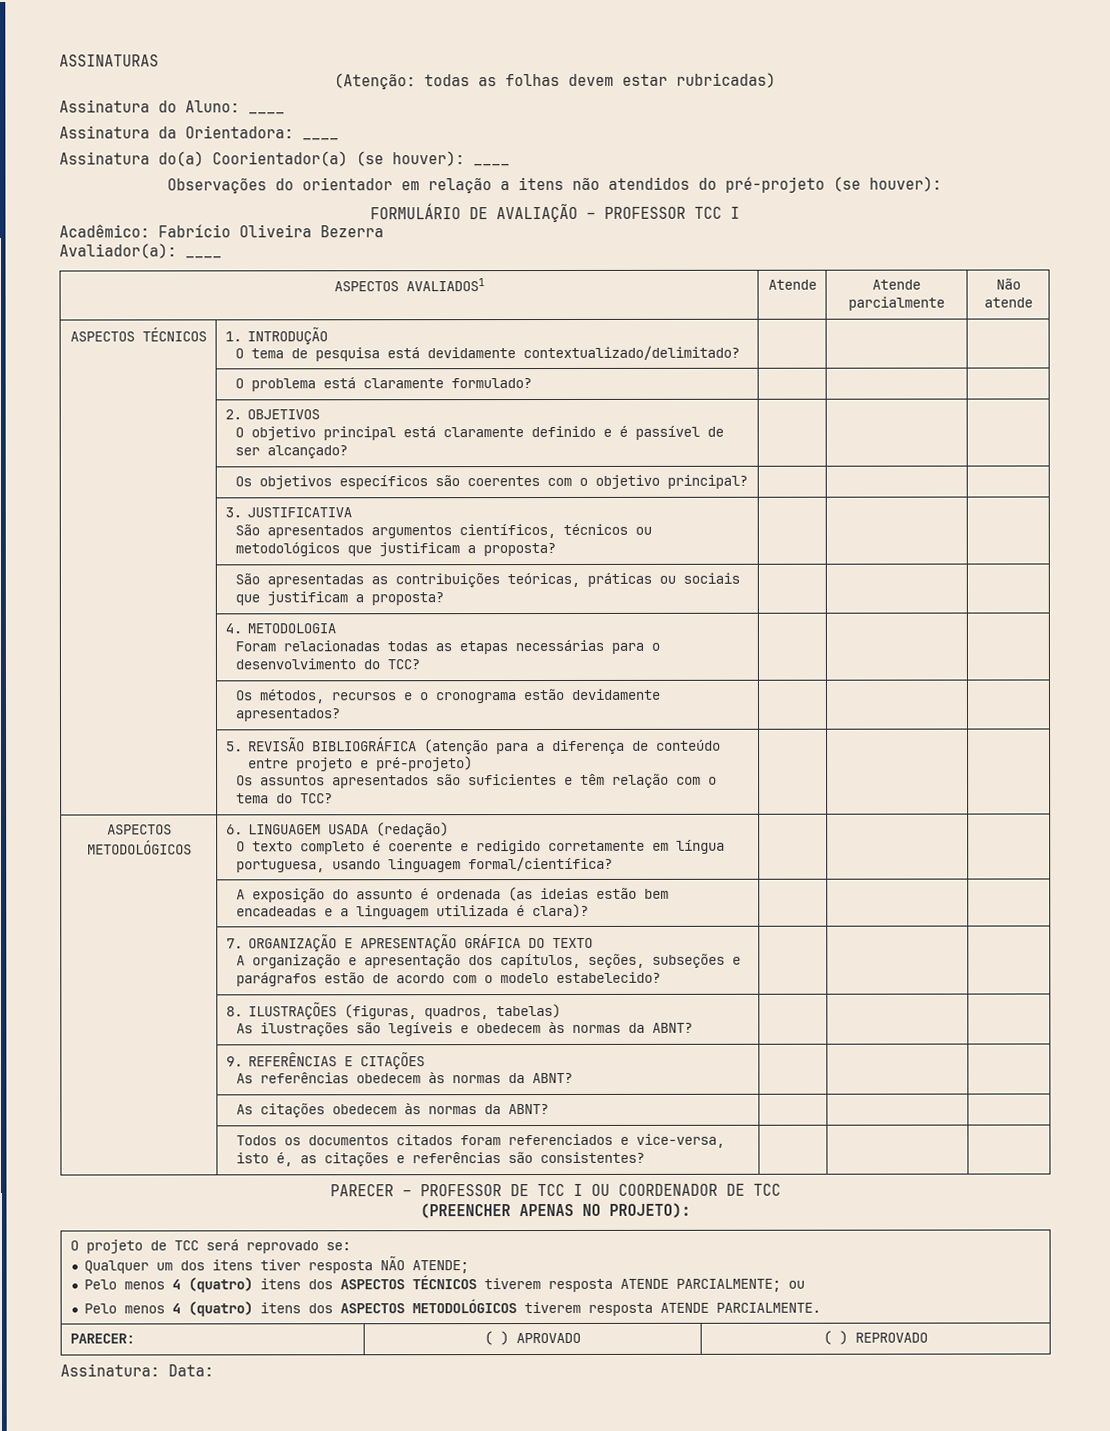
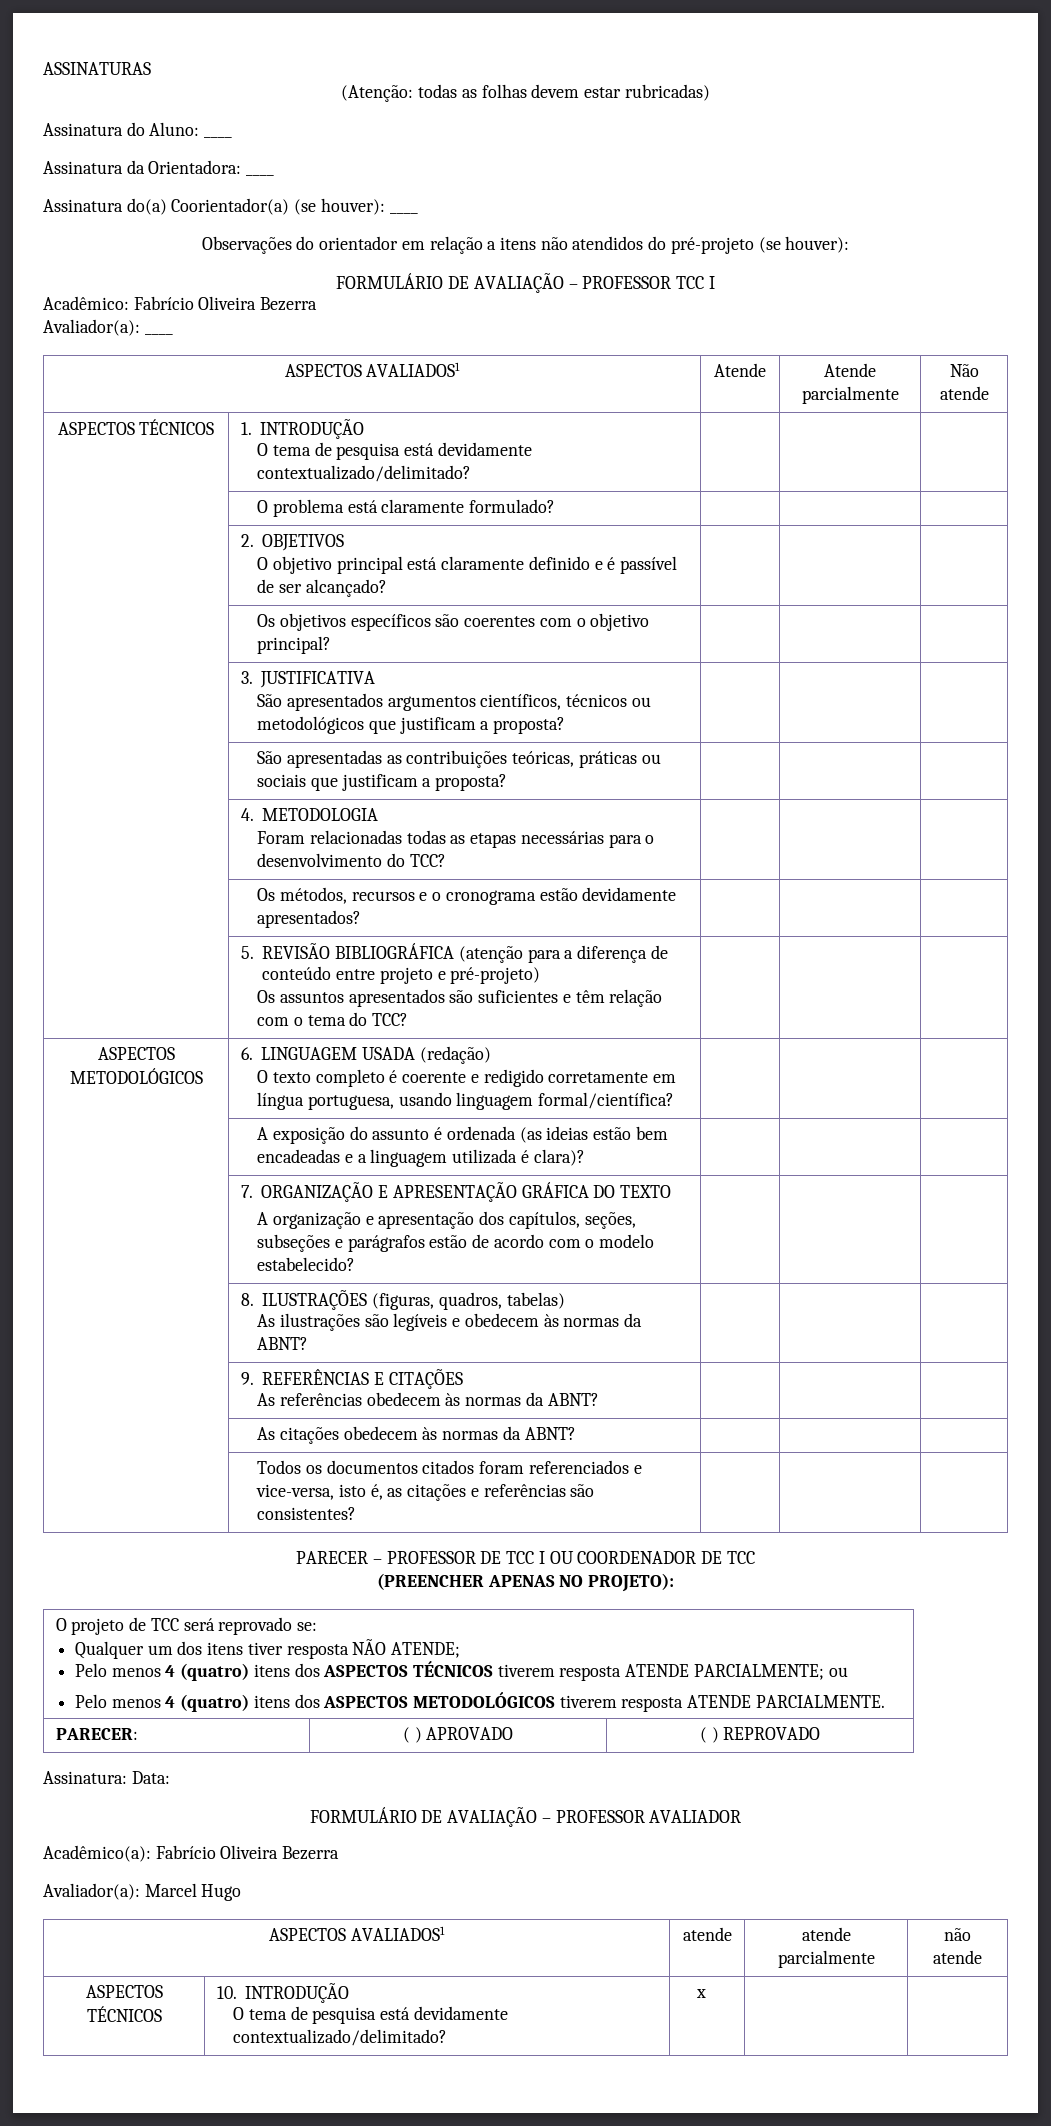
+ FORMULÁRIO DE AVALIAÇÃO – PROFESSOR AVALIADOR
+ Acadêmico(a): Fabrício Oliveira Bezerra
+ Avaliador(a): Marcel Hugo
+ ASPECTOS AVALIADOS1 | atende | atende parcialmente | não atende
+ ASPECTOS TÉCNICOS | 10. INTRODUÇÃO
+ O tema de pesquisa está devidamente contextualizado/delimitado? | x | |

